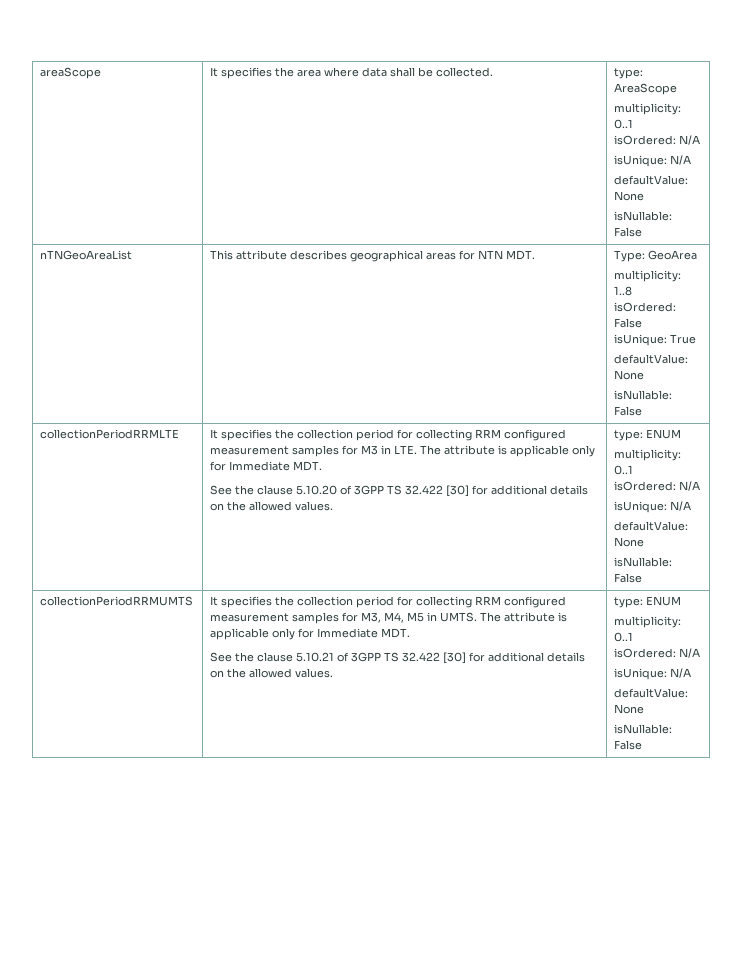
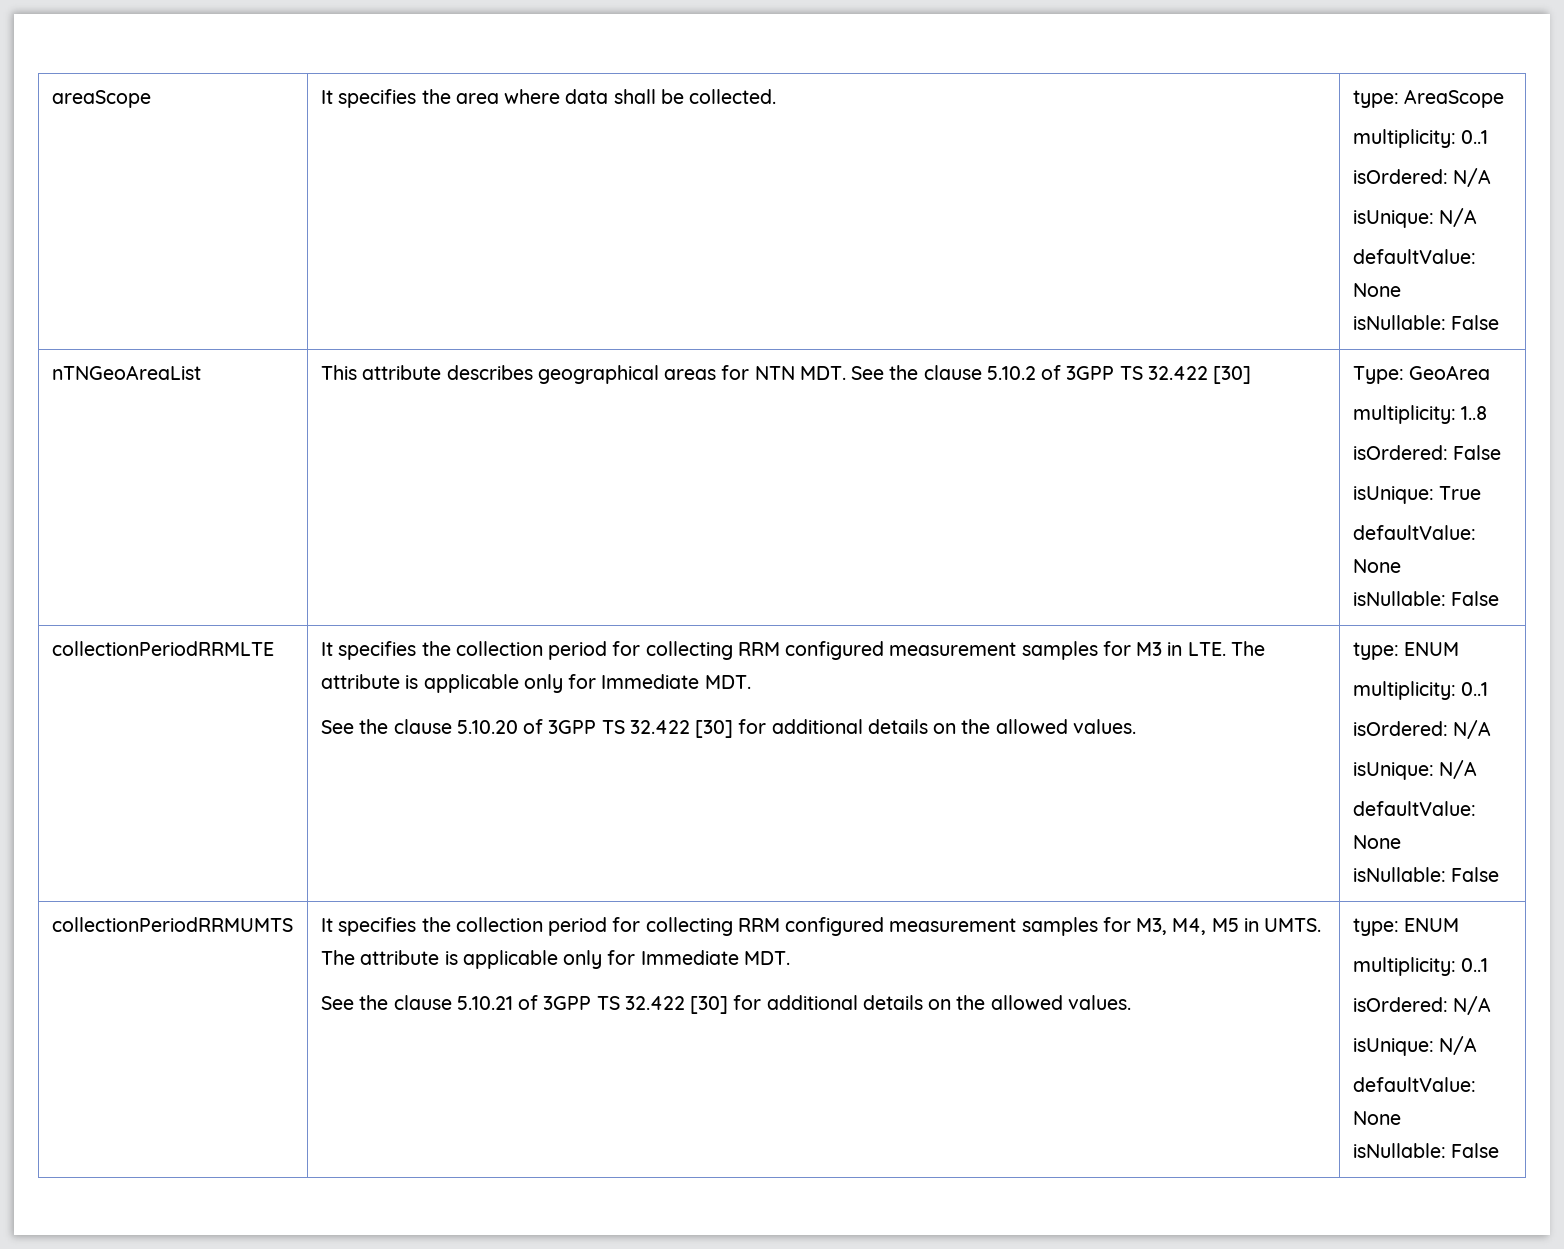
- nTNGeoAreaList | This attribute describes geographical areas for NTN MDT. | Type: GeoArea
+ nTNGeoAreaList | This attribute describes geographical areas for NTN MDT. See the clause 5.10.2 of 3GPP TS 32.422 [30] | Type: GeoArea

